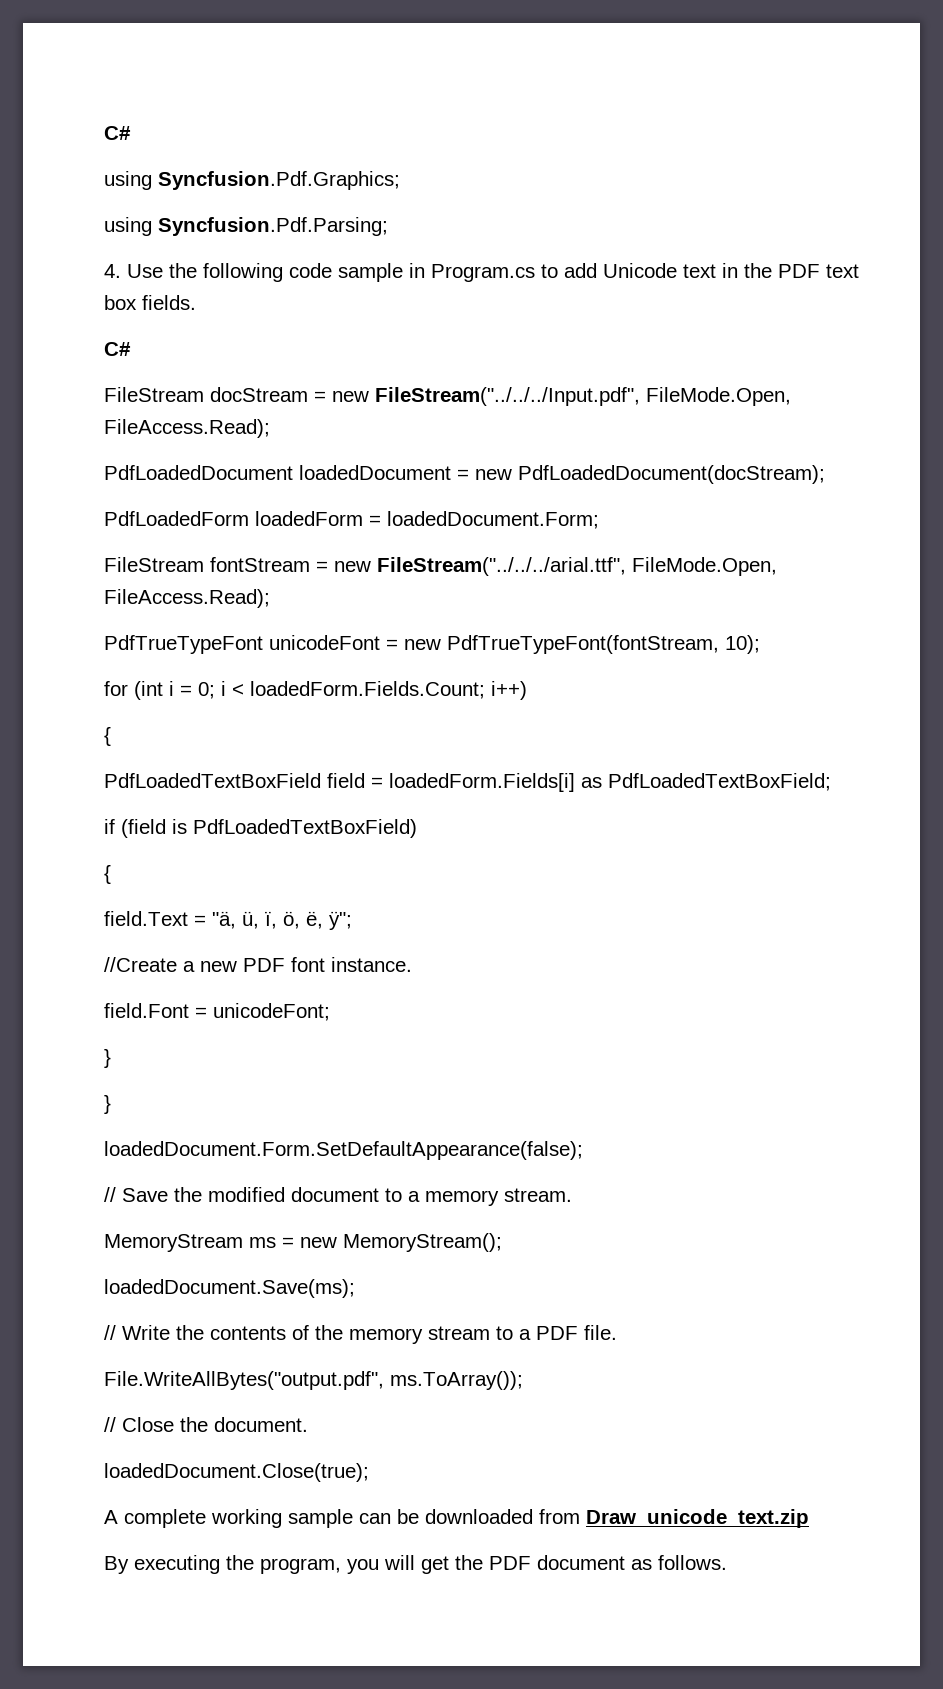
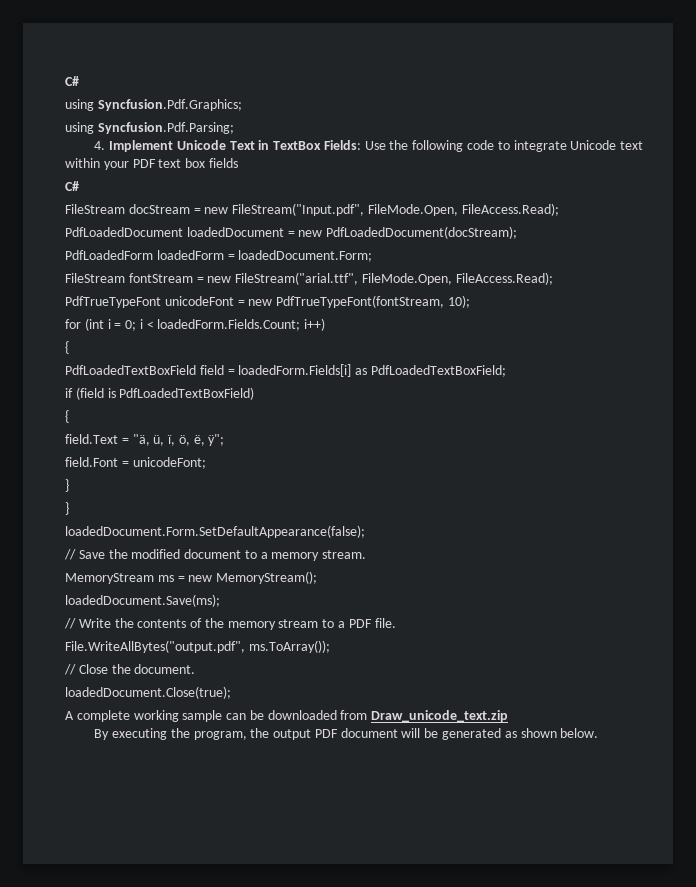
- 4. Use the following code sample in Program.cs to add Unicode text in the PDF text box fields.
+ 4. Implement Unicode Text in TextBox Fields: Use the following code to integrate Unicode text within your PDF text box fields
- FileStream docStream = new FileStream("../../../Input.pdf", FileMode.Open, FileAccess.Read);
+ FileStream docStream = new FileStream("Input.pdf", FileMode.Open, FileAccess.Read);
- FileStream fontStream = new FileStream("../../../arial.ttf", FileMode.Open, FileAccess.Read);
+ FileStream fontStream = new FileStream("arial.ttf", FileMode.Open, FileAccess.Read);
- //Create a new PDF font instance.
- By executing the program, you will get the PDF document as follows.
+ By executing the program, the output PDF document will be generated as shown below.

